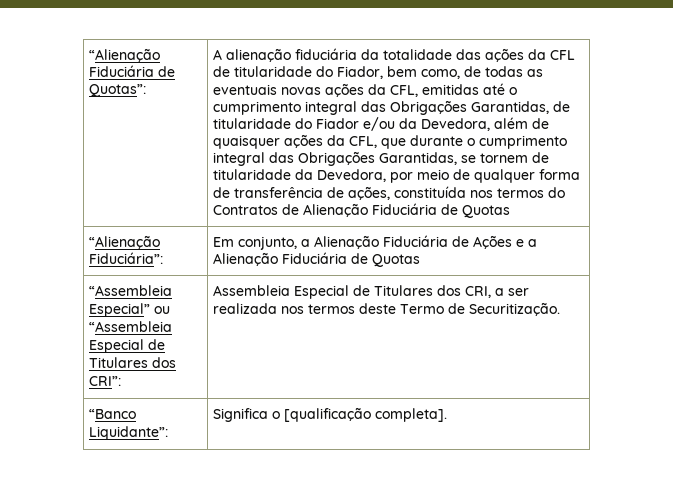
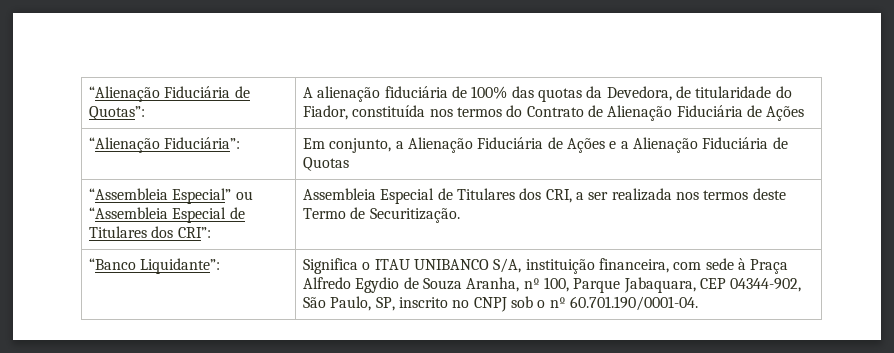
- A alienação fiduciária da totalidade das ações da CFL de titularidade do Fiador, bem como, de todas as eventuais novas ações da CFL, emitidas até o cumprimento integral das Obrigações Garantidas, de titularidade do Fiador e/ou da Devedora, além de quaisquer ações da CFL, que durante o cumprimento integral das Obrigações Garantidas, se tornem de titularidade da Devedora, por meio de qualquer forma de transferência de ações, constituída nos termos do Contratos de Alienação Fiduciária de Quotas
+ A alienação fiduciária de 100% das quotas da Devedora, de titularidade do Fiador, constituída nos termos do Contrato de Alienação Fiduciária de Ações
- “Banco Liquidante”: | Significa o [qualificação completa].
+ “Banco Liquidante”: | Significa o ITAU UNIBANCO S/A, instituição financeira, com sede à Praça Alfredo Egydio de Souza Aranha, nº 100, Parque Jabaquara, CEP 04344-902, São Paulo, SP, inscrito no CNPJ sob o nº 60.701.190/0001-04.

